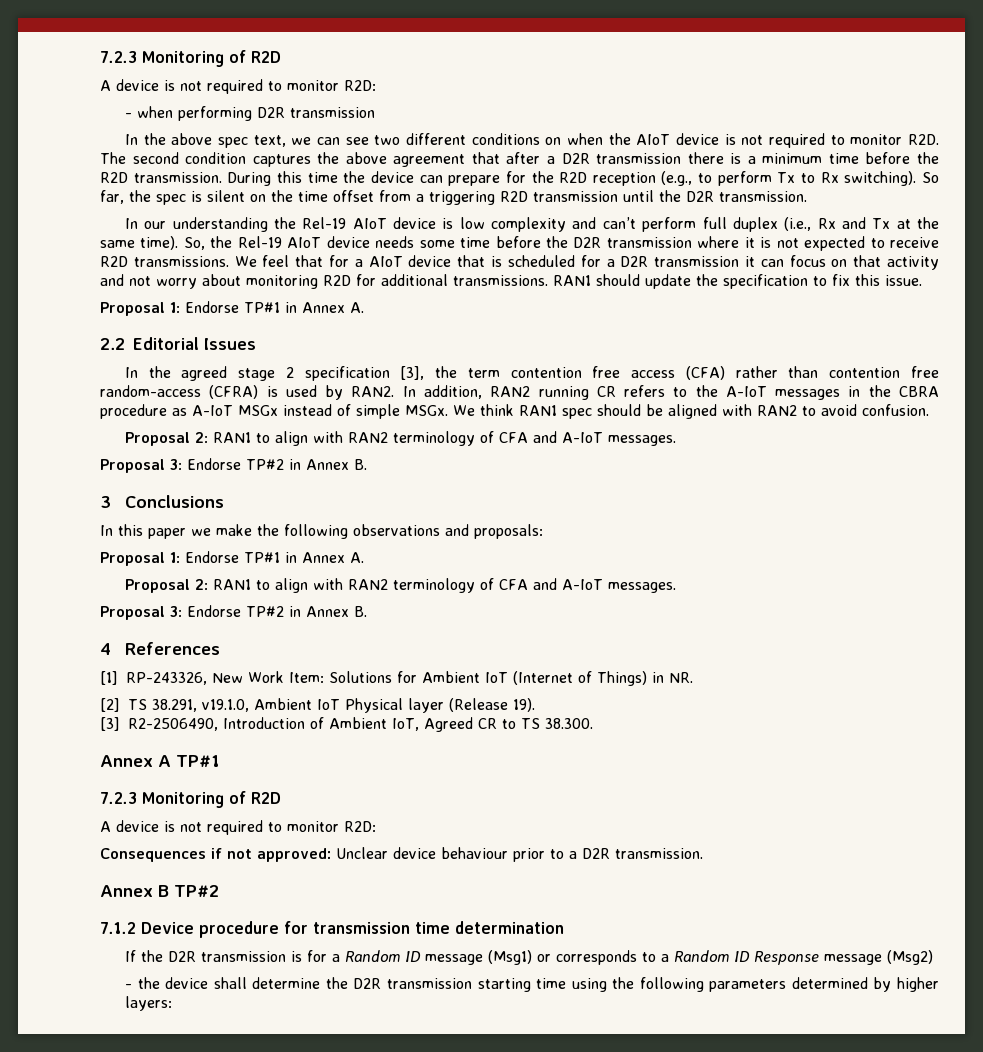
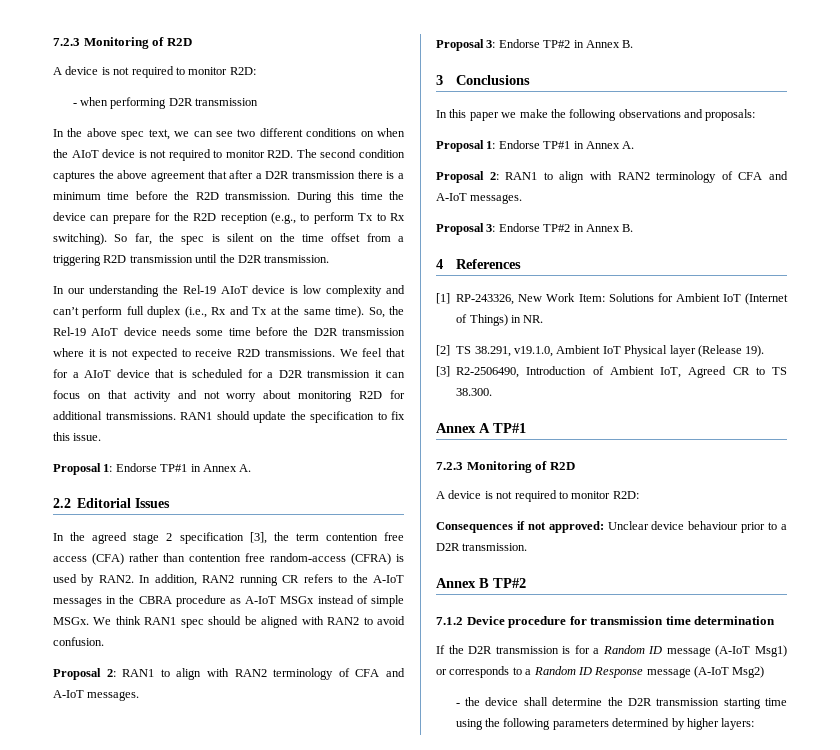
- If the D2R transmission is for a Random ID message (Msg1) or corresponds to a Random ID Response message (Msg2)
+ If the D2R transmission is for a Random ID message (A-IoT Msg1) or corresponds to a Random ID Response message (A-IoT Msg2)

